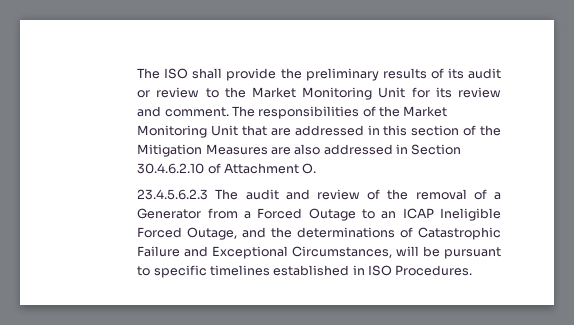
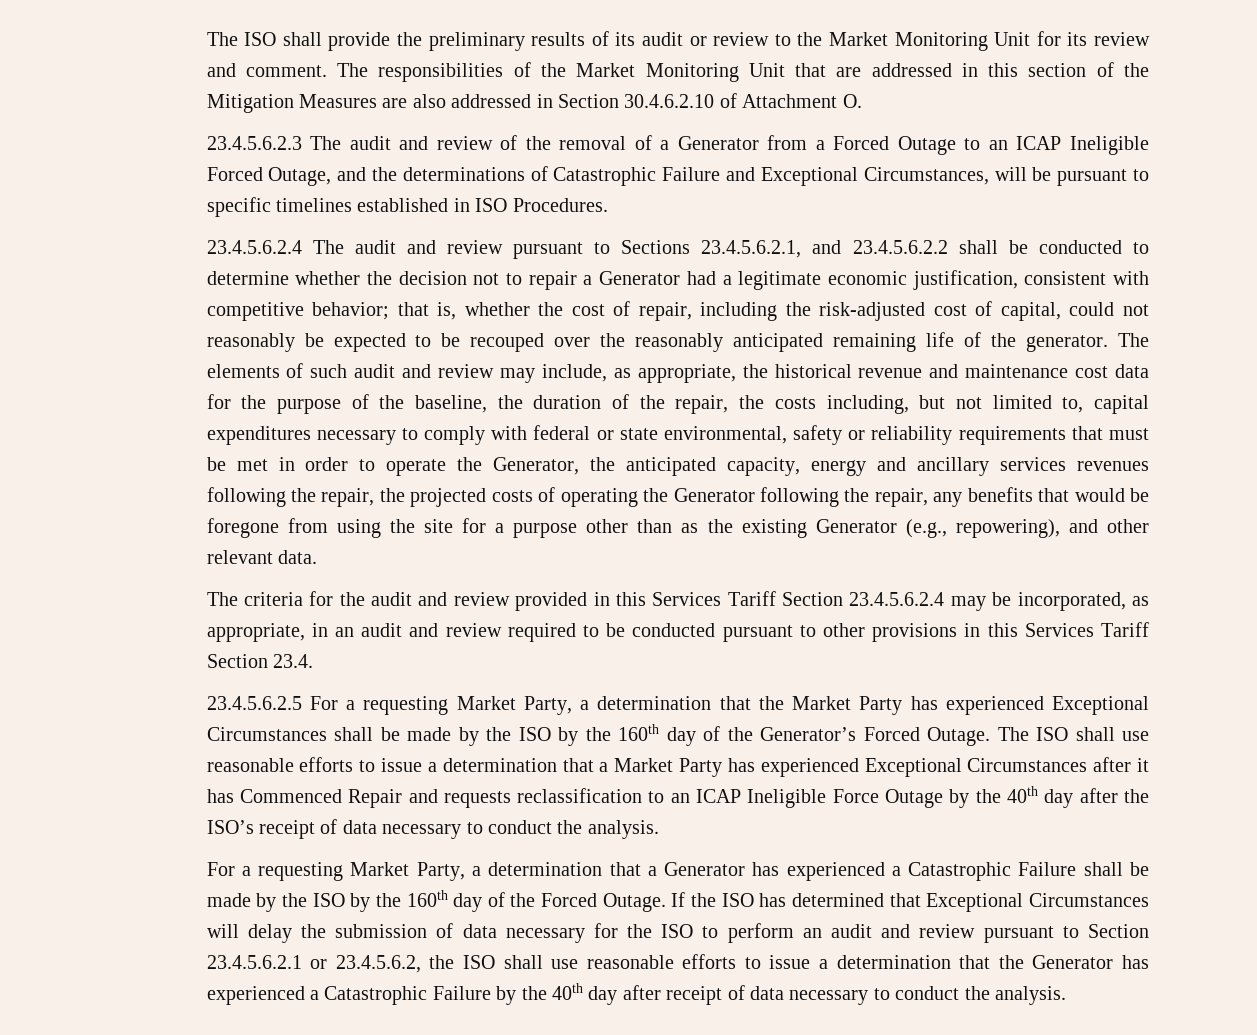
+ 23.4.5.6.2.4 The audit and review pursuant to Sections 23.4.5.6.2.1, and 23.4.5.6.2.2 shall be conducted to determine whether the decision not to repair a Generator had a legitimate economic justification, consistent with competitive behavior; that is, whether the cost of repair, including the risk-adjusted cost of capital, could not reasonably be expected to be recouped over the reasonably anticipated remaining life of the generator. The elements of such audit and review may include, as appropriate, the historical revenue and maintenance cost data for the purpose of the baseline, the duration of the repair, the costs including, but not limited to, capital expenditures necessary to comply with federal or state environmental, safety or reliability requirements that must be met in order to operate the Generator, the anticipated capacity, energy and ancillary services revenues following the repair, the projected costs of operating the Generator following the repair, any benefits that would be foregone from using the site for a purpose other than as the existing Generator (e.g., repowering), and other relevant data.
+ The criteria for the audit and review provided in this Services Tariff Section 23.4.5.6.2.4 may be incorporated, as appropriate, in an audit and review required to be conducted pursuant to other provisions in this Services Tariff Section 23.4.
+ 23.4.5.6.2.5 For a requesting Market Party, a determination that the Market Party has experienced Exceptional Circumstances shall be made by the ISO by the 160th day of the Generator’s Forced Outage. The ISO shall use reasonable efforts to issue a determination that a Market Party has experienced Exceptional Circumstances after it has Commenced Repair and requests reclassification to an ICAP Ineligible Force Outage by the 40th day after the ISO’s receipt of data necessary to conduct the analysis.
+ For a requesting Market Party, a determination that a Generator has experienced a Catastrophic Failure shall be made by the ISO by the 160th day of the Forced Outage. If the ISO has determined that Exceptional Circumstances will delay the submission of data necessary for the ISO to perform an audit and review pursuant to Section 23.4.5.6.2.1 or 23.4.5.6.2, the ISO shall use reasonable efforts to issue a determination that the Generator has experienced a Catastrophic Failure by the 40th day after receipt of data necessary to conduct the analysis.

